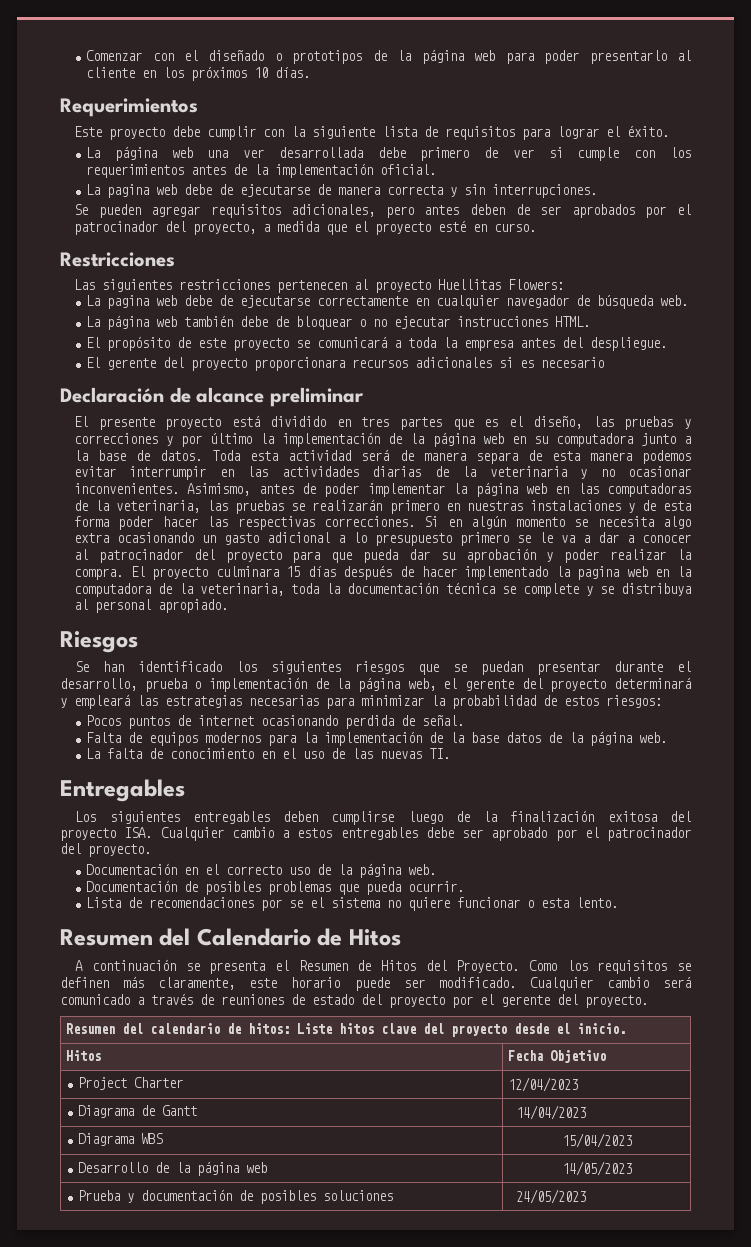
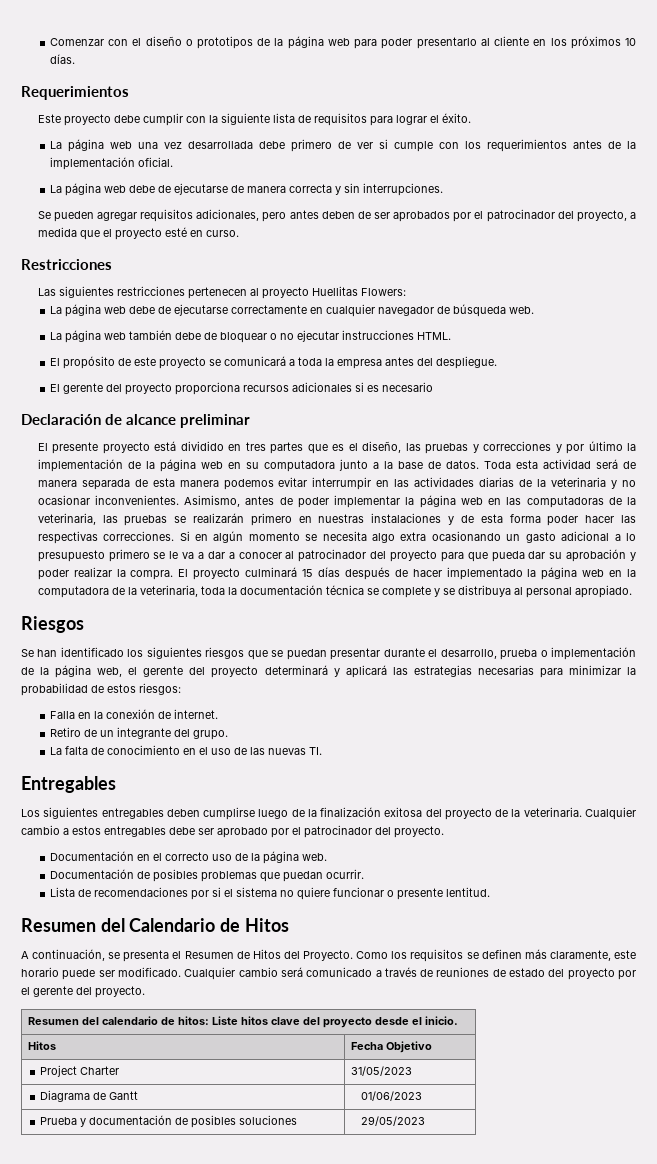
- Comenzar con el diseñado o prototipos de la página web para poder presentarlo al cliente en los próximos 10 días.
+ Comenzar con el diseño o prototipos de la página web para poder presentarlo al cliente en los próximos 10 días.
- La página web una ver desarrollada debe primero de ver si cumple con los requerimientos antes de la implementación oficial.
+ La página web una vez desarrollada debe primero de ver si cumple con los requerimientos antes de la implementación oficial.
- La pagina web debe de ejecutarse de manera correcta y sin interrupciones.
+ La página web debe de ejecutarse de manera correcta y sin interrupciones.
- La pagina web debe de ejecutarse correctamente en cualquier navegador de búsqueda web.
+ La página web debe de ejecutarse correctamente en cualquier navegador de búsqueda web.
- El gerente del proyecto proporcionara recursos adicionales si es necesario
+ El gerente del proyecto proporciona recursos adicionales si es necesario
- Toda esta actividad será de manera separa de esta manera podemos evitar interrumpir en las actividades diarias de la veterinaria y no ocasionar inconvenientes.
+ Toda esta actividad será de manera separada de esta manera podemos evitar interrumpir en las actividades diarias de la veterinaria y no ocasionar inconvenientes.
- El proyecto culminara 15 días después de hacer implementado la pagina web en la computadora de la veterinaria, toda la documentación técnica se complete y se distribuya al personal apropiado.
+ El proyecto culminará 15 días después de hacer implementado la página web en la computadora de la veterinaria, toda la documentación técnica se complete y se distribuya al personal apropiado.
- Se han identificado los siguientes riesgos que se puedan presentar durante el desarrollo, prueba o implementación de la página web, el gerente del proyecto determinará y empleará las estrategias necesarias para minimizar la probabilidad de estos riesgos:
+ Se han identificado los siguientes riesgos que se puedan presentar durante el desarrollo, prueba o implementación de la página web, el gerente del proyecto determinará y aplicará las estrategias necesarias para minimizar la probabilidad de estos riesgos:
- Pocos puntos de internet ocasionando perdida de señal.
- Falta de equipos modernos para la implementación de la base datos de la página web.
+ Falla en la conexión de internet.
+ Retiro de un integrante del grupo.
- Los siguientes entregables deben cumplirse luego de la finalización exitosa del proyecto ISA. Cualquier cambio a estos entregables debe ser aprobado por el patrocinador del proyecto.
+ Los siguientes entregables deben cumplirse luego de la finalización exitosa del proyecto de la veterinaria. Cualquier cambio a estos entregables debe ser aprobado por el patrocinador del proyecto.
- Documentación de posibles problemas que pueda ocurrir.
+ Documentación de posibles problemas que puedan ocurrir.
- Lista de recomendaciones por se el sistema no quiere funcionar o esta lento.
+ Lista de recomendaciones por si el sistema no quiere funcionar o presente lentitud.
- A continuación se presenta el Resumen de Hitos del Proyecto.
+ A continuación, se presenta el Resumen de Hitos del Proyecto.
- Project Charter | 12/04/2023
+ Project Charter | 31/05/2023
- Diagrama de Gantt | 14/04/2023
- Diagrama WBS | 15/04/2023
- Desarrollo de la página web | 14/05/2023
+ Diagrama de Gantt | 01/06/2023
- Prueba y documentación de posibles soluciones | 24/05/2023
+ Prueba y documentación de posibles soluciones | 29/05/2023

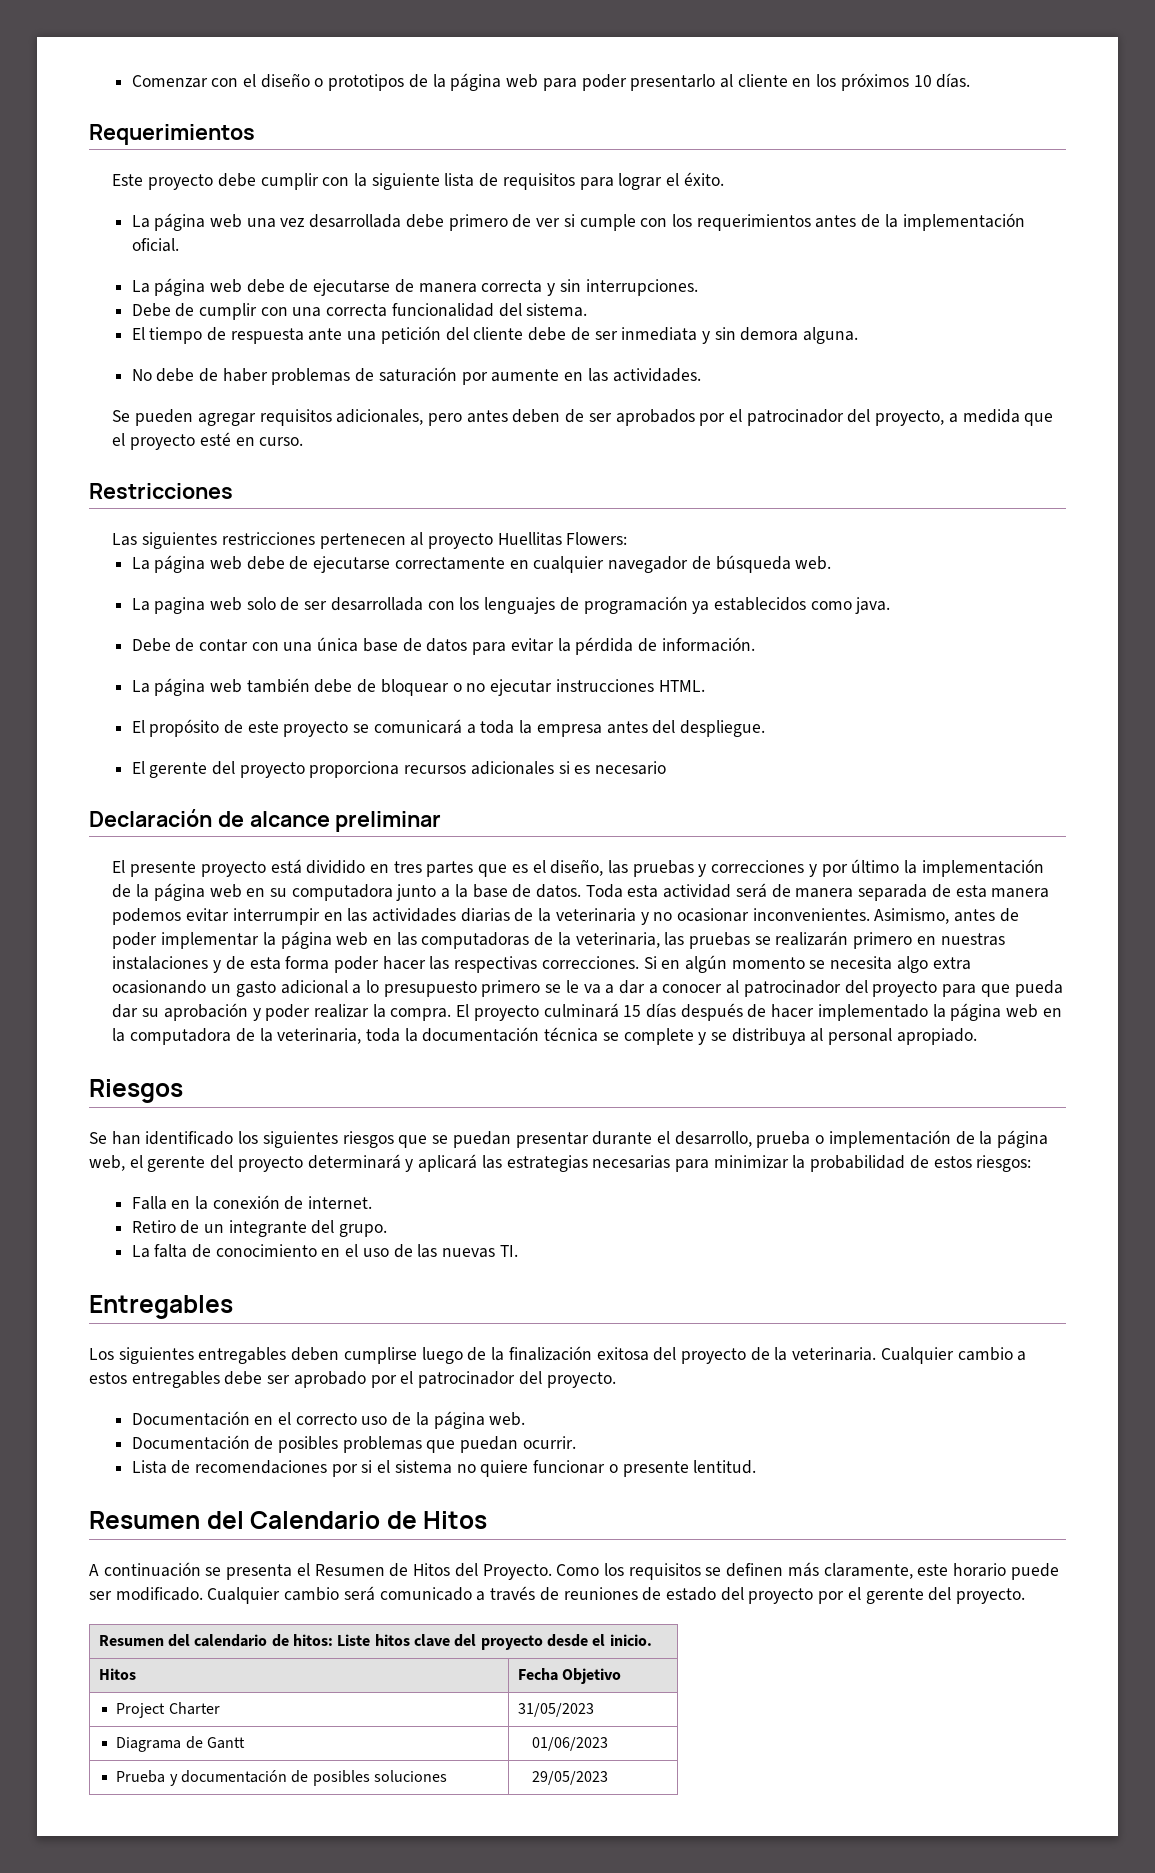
+ Debe de cumplir con una correcta funcionalidad del sistema.
+ El tiempo de respuesta ante una petición del cliente debe de ser inmediata y sin demora alguna.
+ No debe de haber problemas de saturación por aumente en las actividades.
+ La pagina web solo de ser desarrollada con los lenguajes de programación ya establecidos como java.
+ Debe de contar con una única base de datos para evitar la pérdida de información.
- A continuación, se presenta el Resumen de Hitos del Proyecto.
+ A continuación se presenta el Resumen de Hitos del Proyecto.

